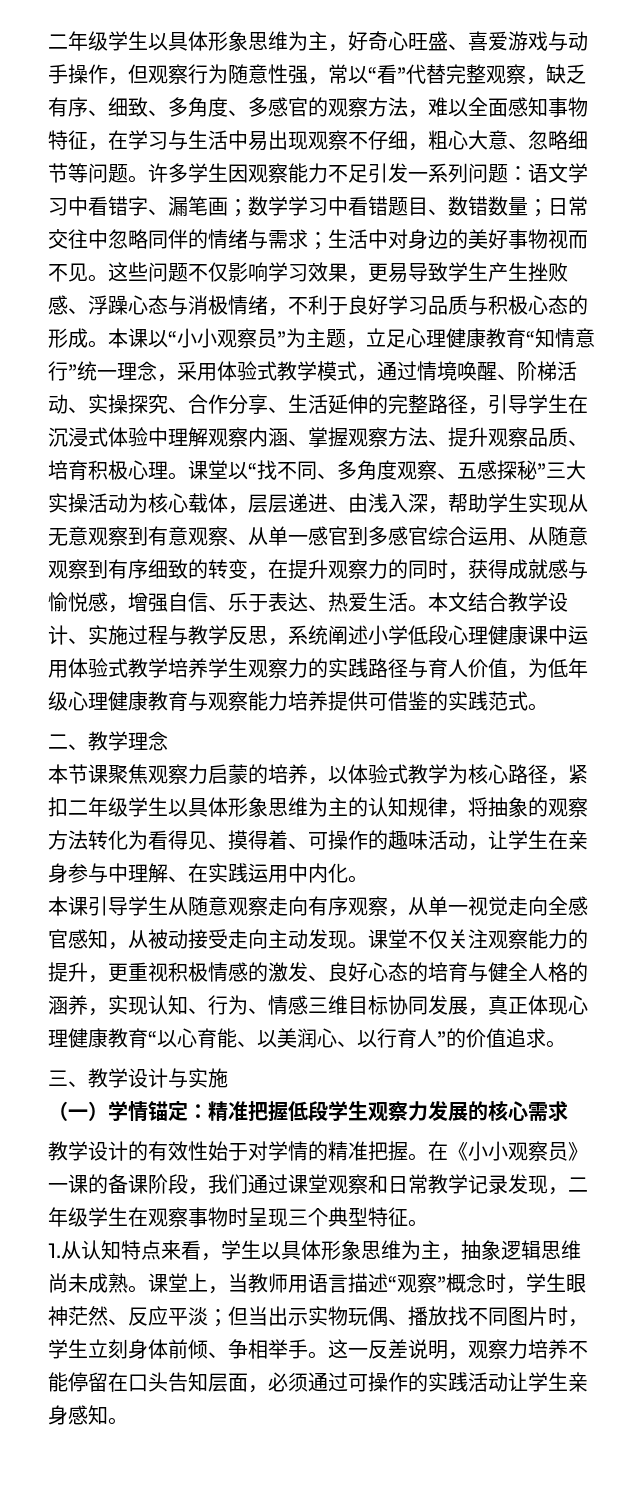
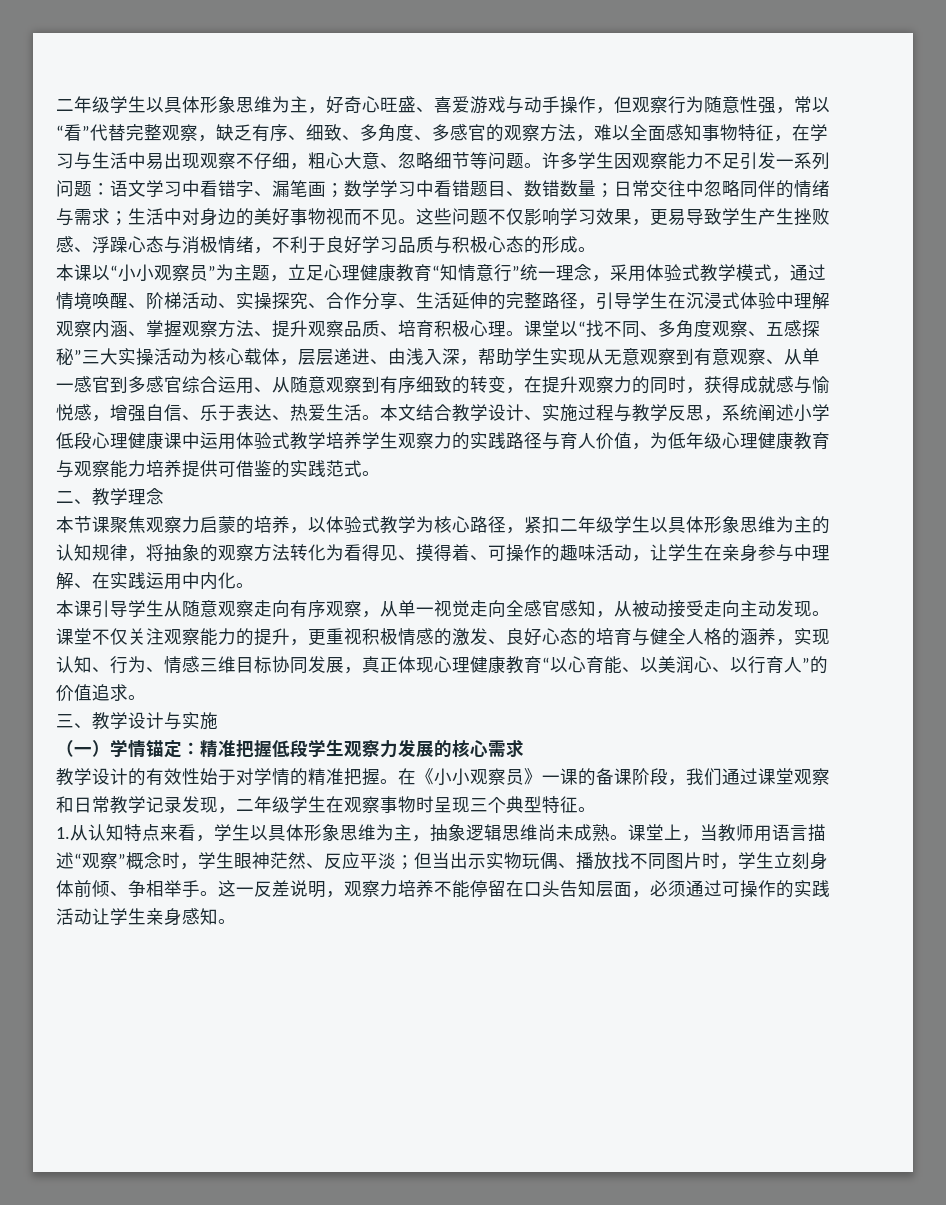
- 这些问题不仅影响学习效果，更易导致学生产生挫败感、浮躁心态与消极情绪，不利于良好学习品质与积极心态的形成。本课以“小小观察员”为主题，立足心理健康教育“知情意行”统一理念，采用体验式教学模式，通过情境唤醒、阶梯活动、实操探究、合作分享、生活延伸的完整路径，引导学生在沉浸式体验中理解观察内涵、掌握观察方法、提升观察品质、培育积极心理。
+ 这些问题不仅影响学习效果，更易导致学生产生挫败感、浮躁心态与消极情绪，不利于良好学习品质与积极心态的形成。
+ 本课以“小小观察员”为主题，立足心理健康教育“知情意行”统一理念，采用体验式教学模式，通过情境唤醒、阶梯活动、实操探究、合作分享、生活延伸的完整路径，引导学生在沉浸式体验中理解观察内涵、掌握观察方法、提升观察品质、培育积极心理。

